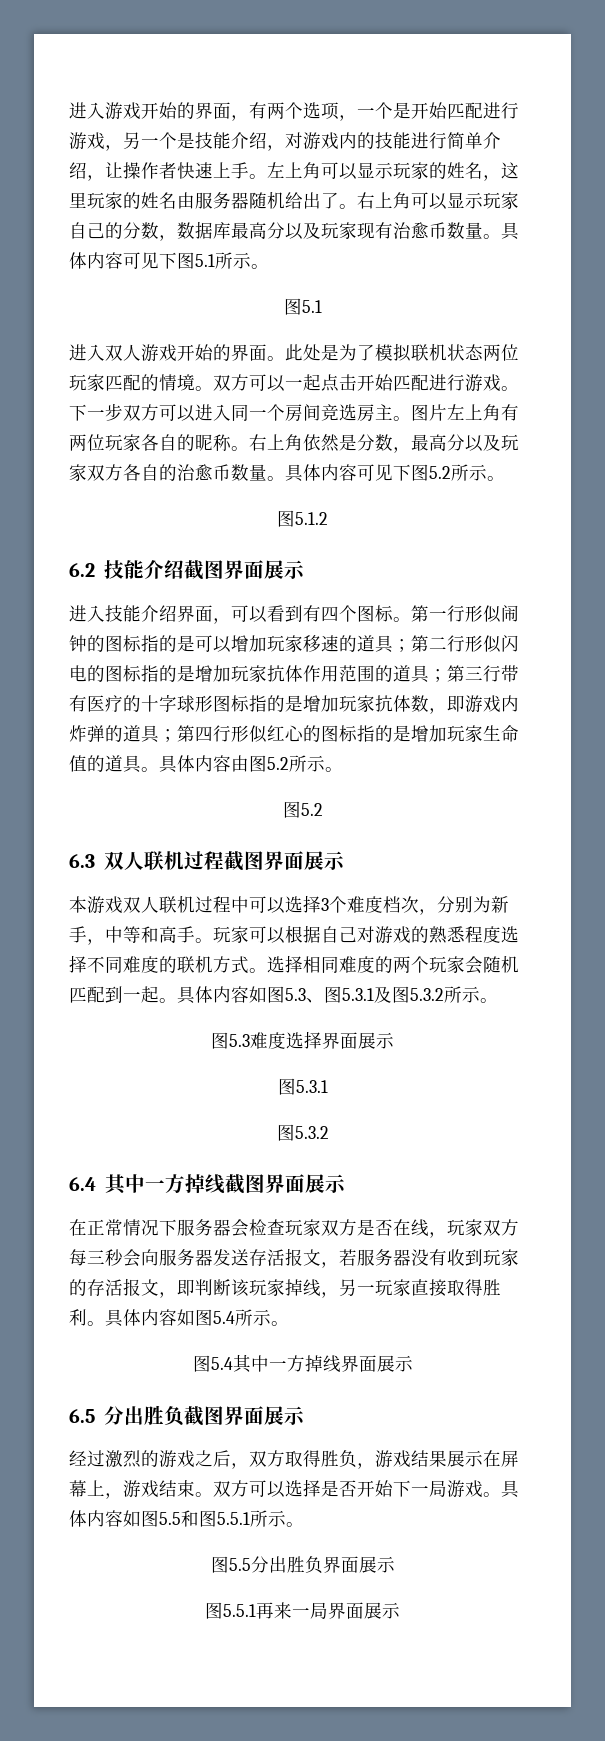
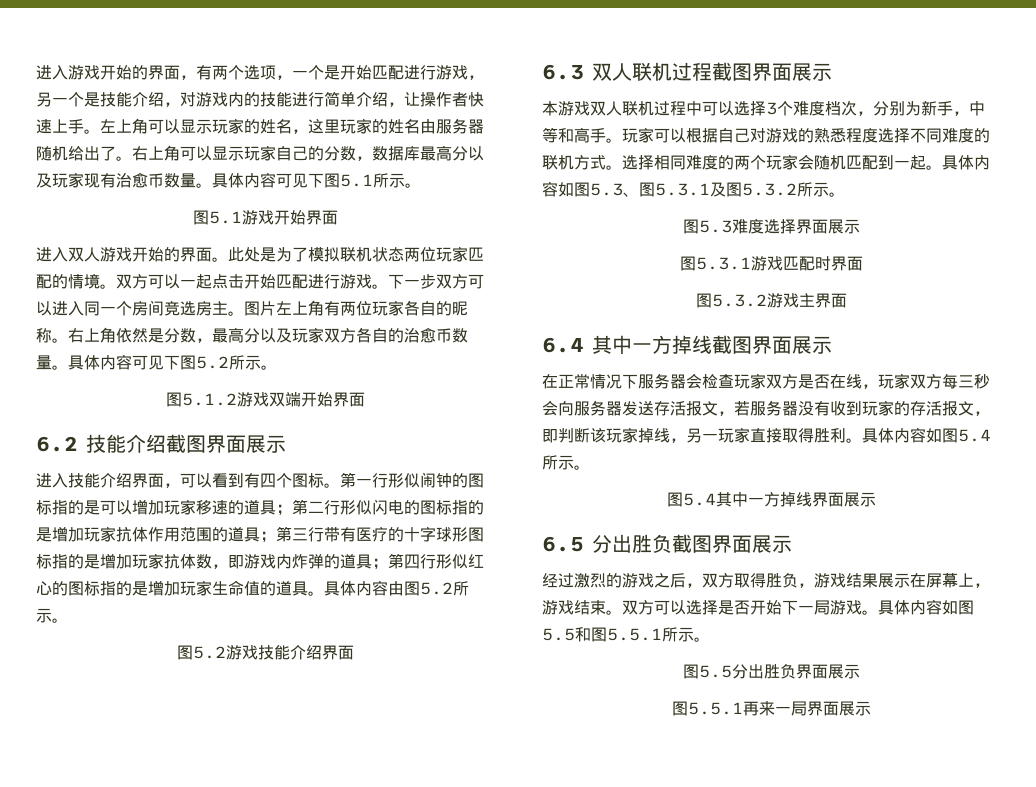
  具体内容可见下图5.1所示。
- 图5.1
+ 图5.1游戏开始界面
- 图5.1.2
+ 图5.1.2游戏双端开始界面
  具体内容由图5.2所示。
- 图5.2
+ 图5.2游戏技能介绍界面
  图5.3难度选择界面展示
- 图5.3.1
- 图5.3.2
+ 图5.3.1游戏匹配时界面
+ 图5.3.2游戏主界面

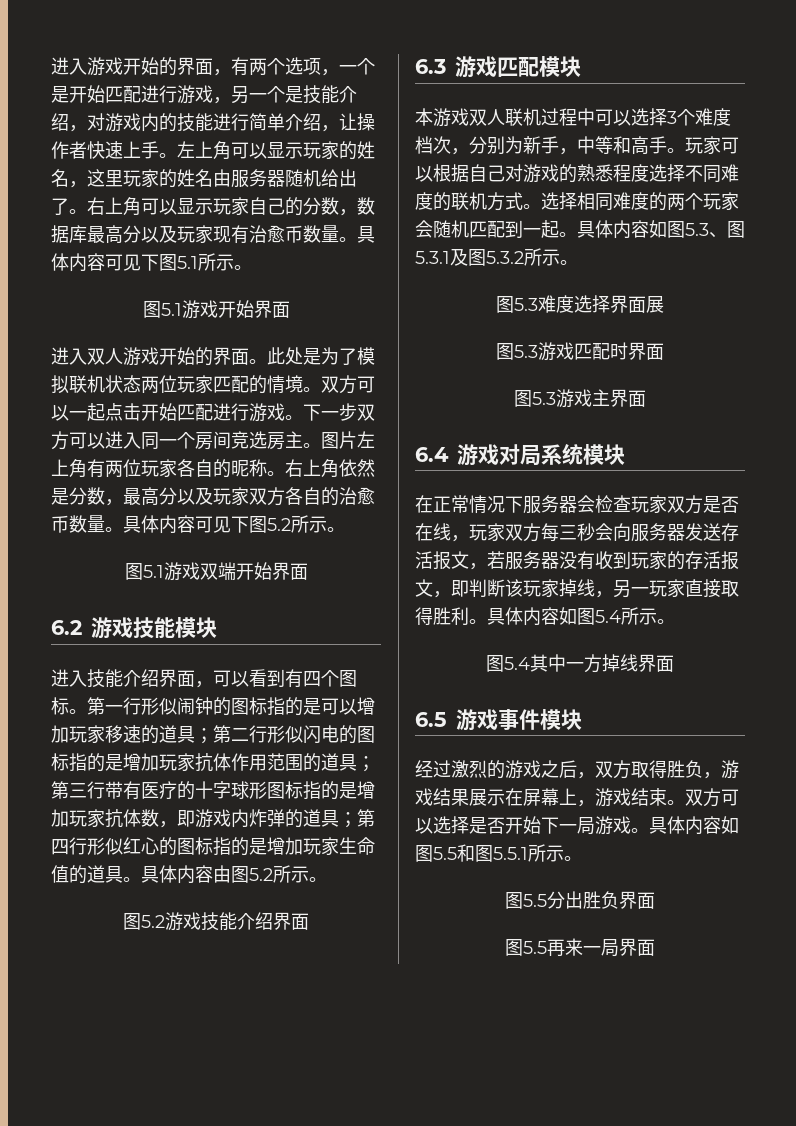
- 图5.1.2游戏双端开始界面
+ 图5.1游戏双端开始界面
- 6.2技能介绍截图界面展示
+ 6.2游戏技能模块
- 6.3双人联机过程截图界面展示
+ 6.3游戏匹配模块
- 图5.3难度选择界面展示
- 图5.3.1游戏匹配时界面
+ 图5.3难度选择界面展
+ 图5.3游戏匹配时界面
- 图5.3.2游戏主界面
+ 图5.3游戏主界面
- 6.4其中一方掉线截图界面展示
+ 6.4游戏对局系统模块
- 图5.4其中一方掉线界面展示
+ 图5.4其中一方掉线界面
- 6.5分出胜负截图界面展示
+ 6.5游戏事件模块
- 图5.5分出胜负界面展示
- 图5.5.1再来一局界面展示
+ 图5.5分出胜负界面
+ 图5.5再来一局界面

